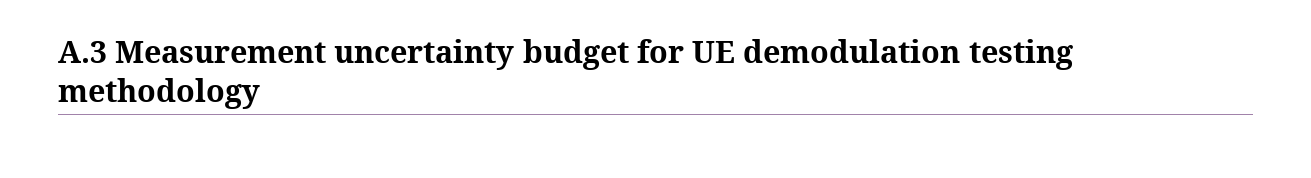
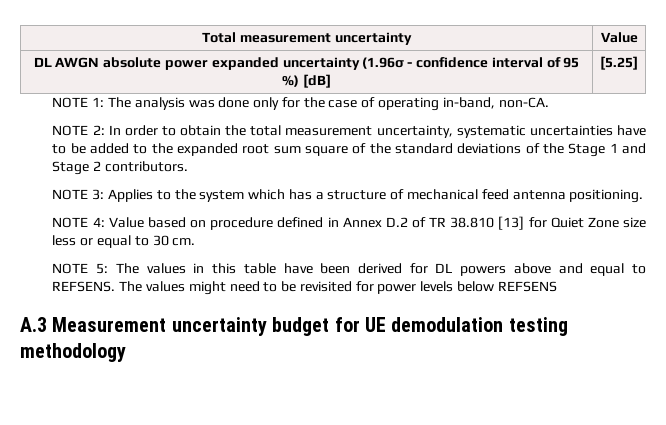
+ Total measurement uncertainty | Value
+ DL AWGN absolute power expanded uncertainty (1.96σ - confidence interval of 95 %) [dB] | [5.25]
+ NOTE 1: The analysis was done only for the case of operating in-band, non-CA.
+ NOTE 2: In order to obtain the total measurement uncertainty, systematic uncertainties have to be added to the expanded root sum square of the standard deviations of the Stage 1 and Stage 2 contributors.
+ NOTE 3: Applies to the system which has a structure of mechanical feed antenna positioning.
+ NOTE 4: Value based on procedure defined in Annex D.2 of TR 38.810 [13] for Quiet Zone size less or equal to 30 cm.
+ NOTE 5: The values in this table have been derived for DL powers above and equal to REFSENS. The values might need to be revisited for power levels below REFSENS

